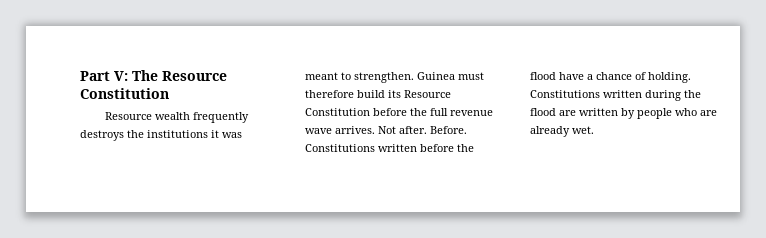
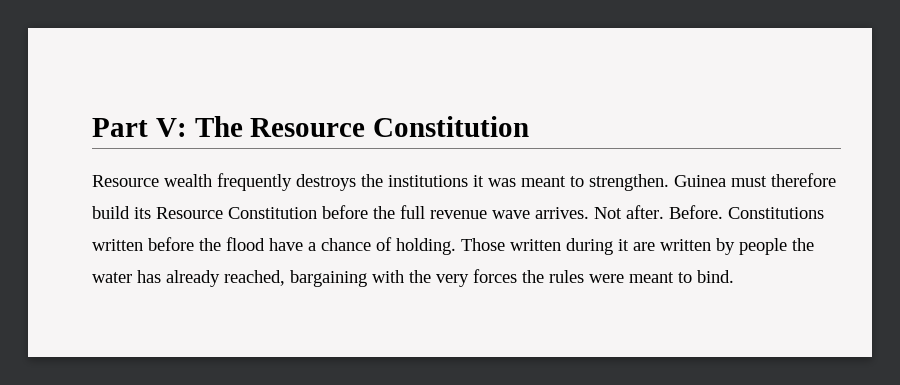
- Constitutions written during the flood are written by people who are already wet.
+ Those written during it are written by people the water has already reached, bargaining with the very forces the rules were meant to bind.

